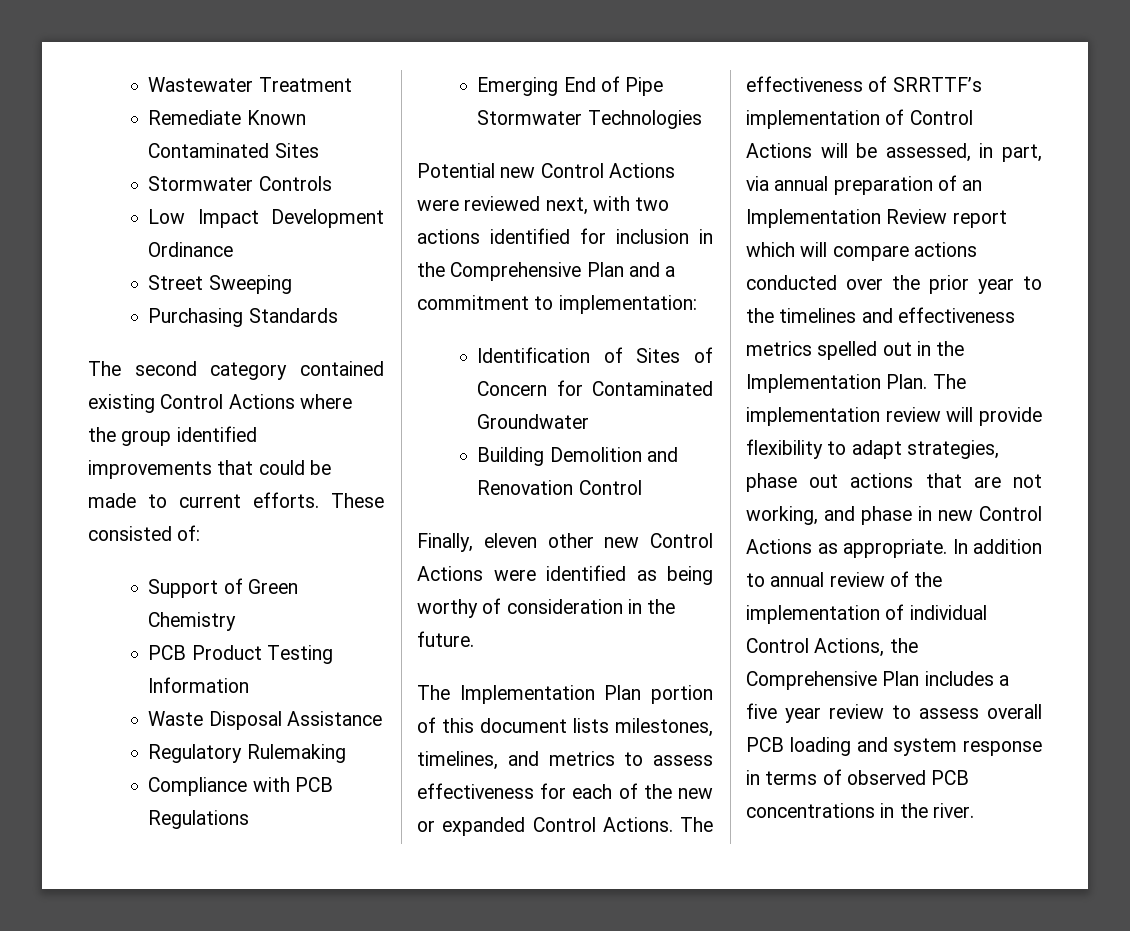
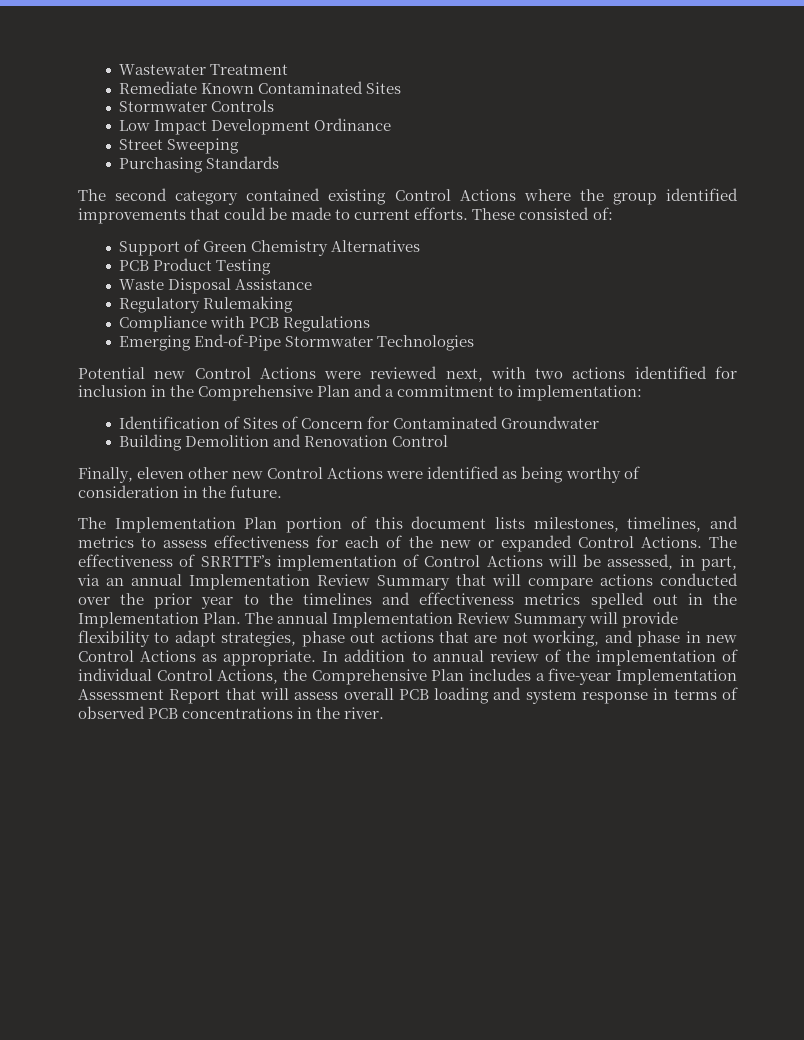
- Support of Green Chemistry
+ Support of Green Chemistry Alternatives
- PCB Product Testing Information
+ PCB Product Testing
- Emerging End of Pipe Stormwater Technologies
+ Emerging End-of-Pipe Stormwater Technologies
- The effectiveness of SRRTTF’s implementation of Control Actions will be assessed, in part, via annual preparation of an Implementation Review report which will compare actions conducted over the prior year to the timelines and effectiveness metrics spelled out in the Implementation Plan.
+ The effectiveness of SRRTTF’s implementation of Control Actions will be assessed, in part, via an annual Implementation Review Summary that will compare actions conducted over the prior year to the timelines and effectiveness metrics spelled out in the Implementation Plan.
- The implementation review will provide flexibility to adapt strategies, phase out actions that are not working, and phase in new Control Actions as appropriate.
+ The annual Implementation Review Summary will provide flexibility to adapt strategies, phase out actions that are not working, and phase in new Control Actions as appropriate.
- In addition to annual review of the implementation of individual Control Actions, the Comprehensive Plan includes a five year review to assess overall PCB loading and system response in terms of observed PCB concentrations in the river.
+ In addition to annual review of the implementation of individual Control Actions, the Comprehensive Plan includes a five-year Implementation Assessment Report that will assess overall PCB loading and system response in terms of observed PCB concentrations in the river.

